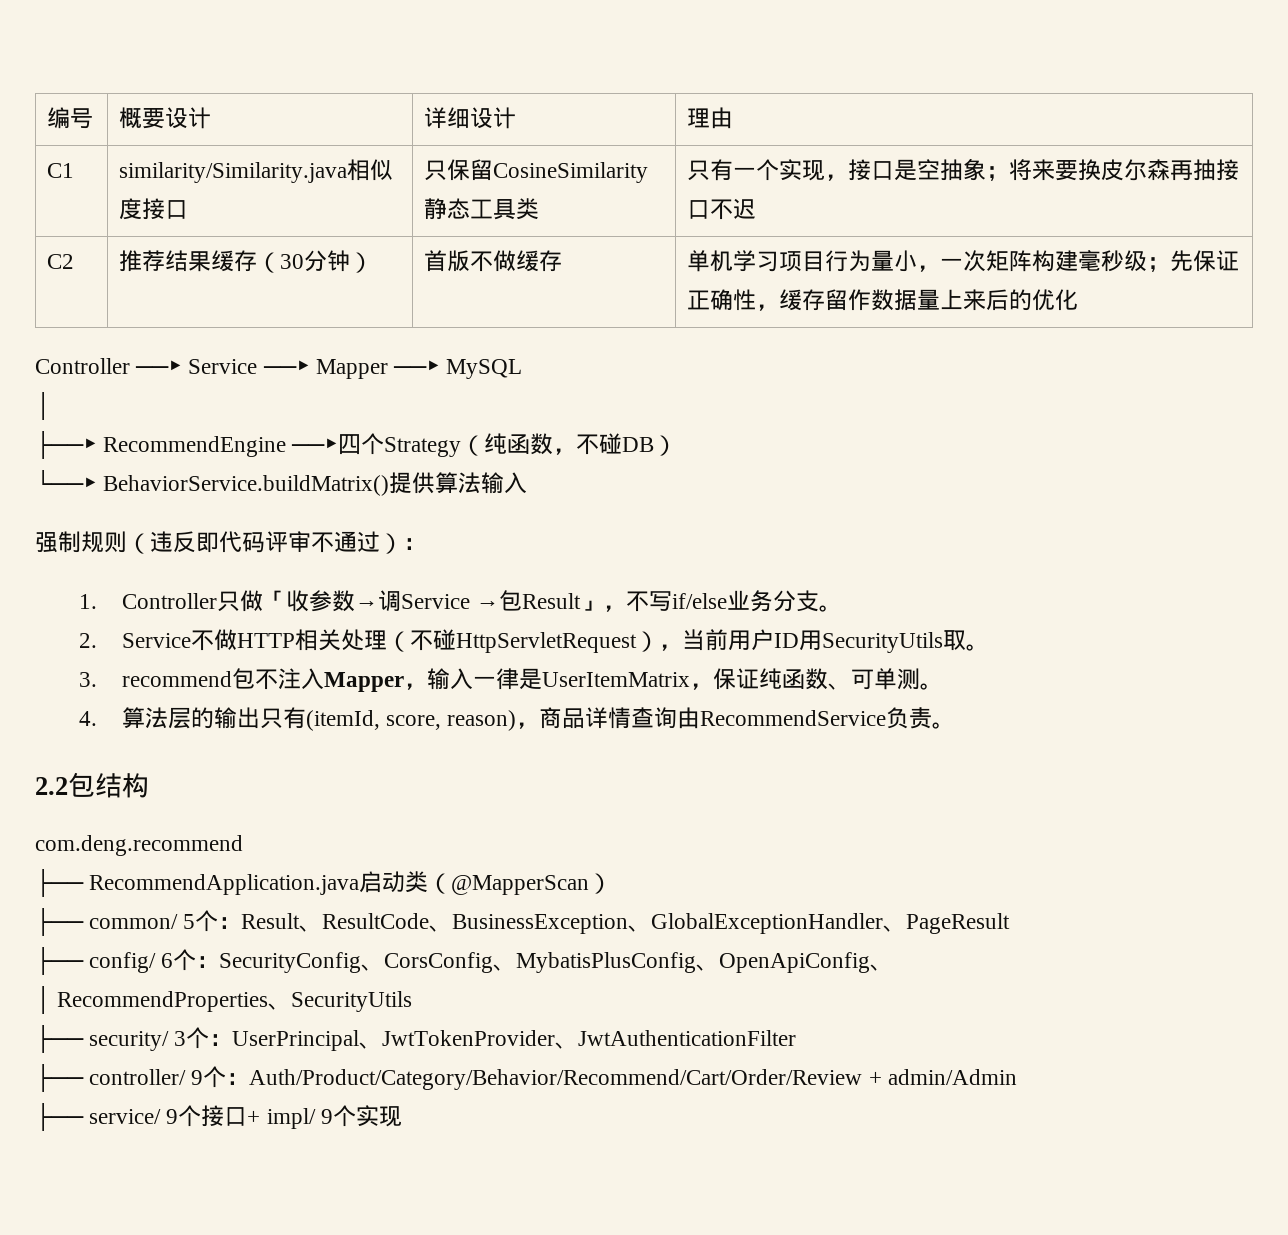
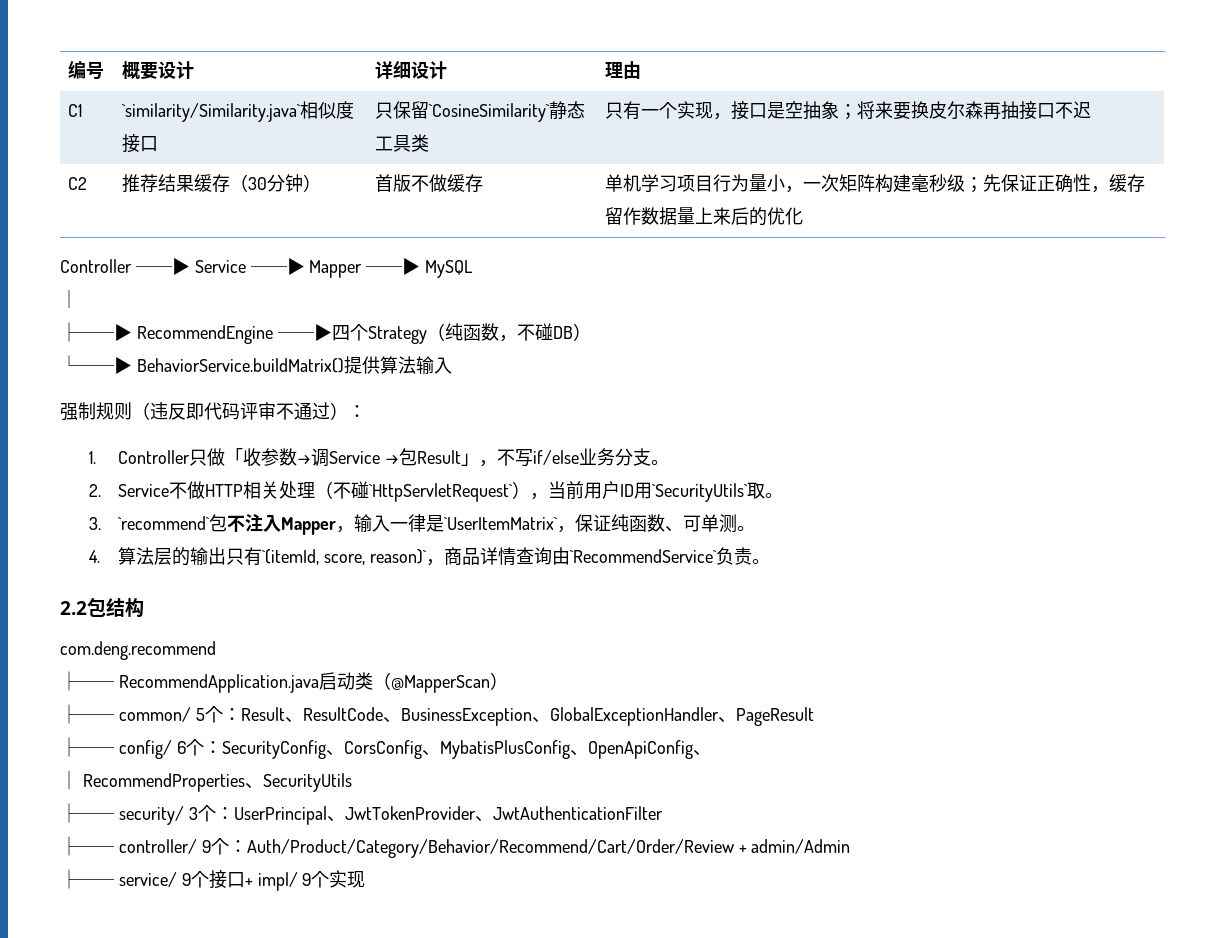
- C1 | similarity/Similarity.java相似度接口 | 只保留CosineSimilarity静态工具类 | 只有一个实现，接口是空抽象；将来要换皮尔森再抽接口不迟
+ C1 | `similarity/Similarity.java`相似度接口 | 只保留`CosineSimilarity`静态工具类 | 只有一个实现，接口是空抽象；将来要换皮尔森再抽接口不迟
- 2. Service不做HTTP相关处理（不碰HttpServletRequest），当前用户ID用SecurityUtils取。
+ 2. Service不做HTTP相关处理（不碰`HttpServletRequest`），当前用户ID用`SecurityUtils`取。
- 3. recommend包不注入Mapper，输入一律是UserItemMatrix，保证纯函数、可单测。
+ 3. `recommend`包不注入Mapper，输入一律是`UserItemMatrix`，保证纯函数、可单测。
- 4.算法层的输出只有(itemId, score, reason)，商品详情查询由RecommendService负责。
+ 4.算法层的输出只有`(itemId, score, reason)`，商品详情查询由`RecommendService`负责。

